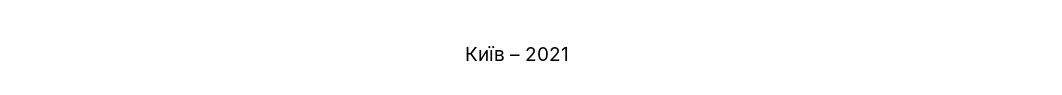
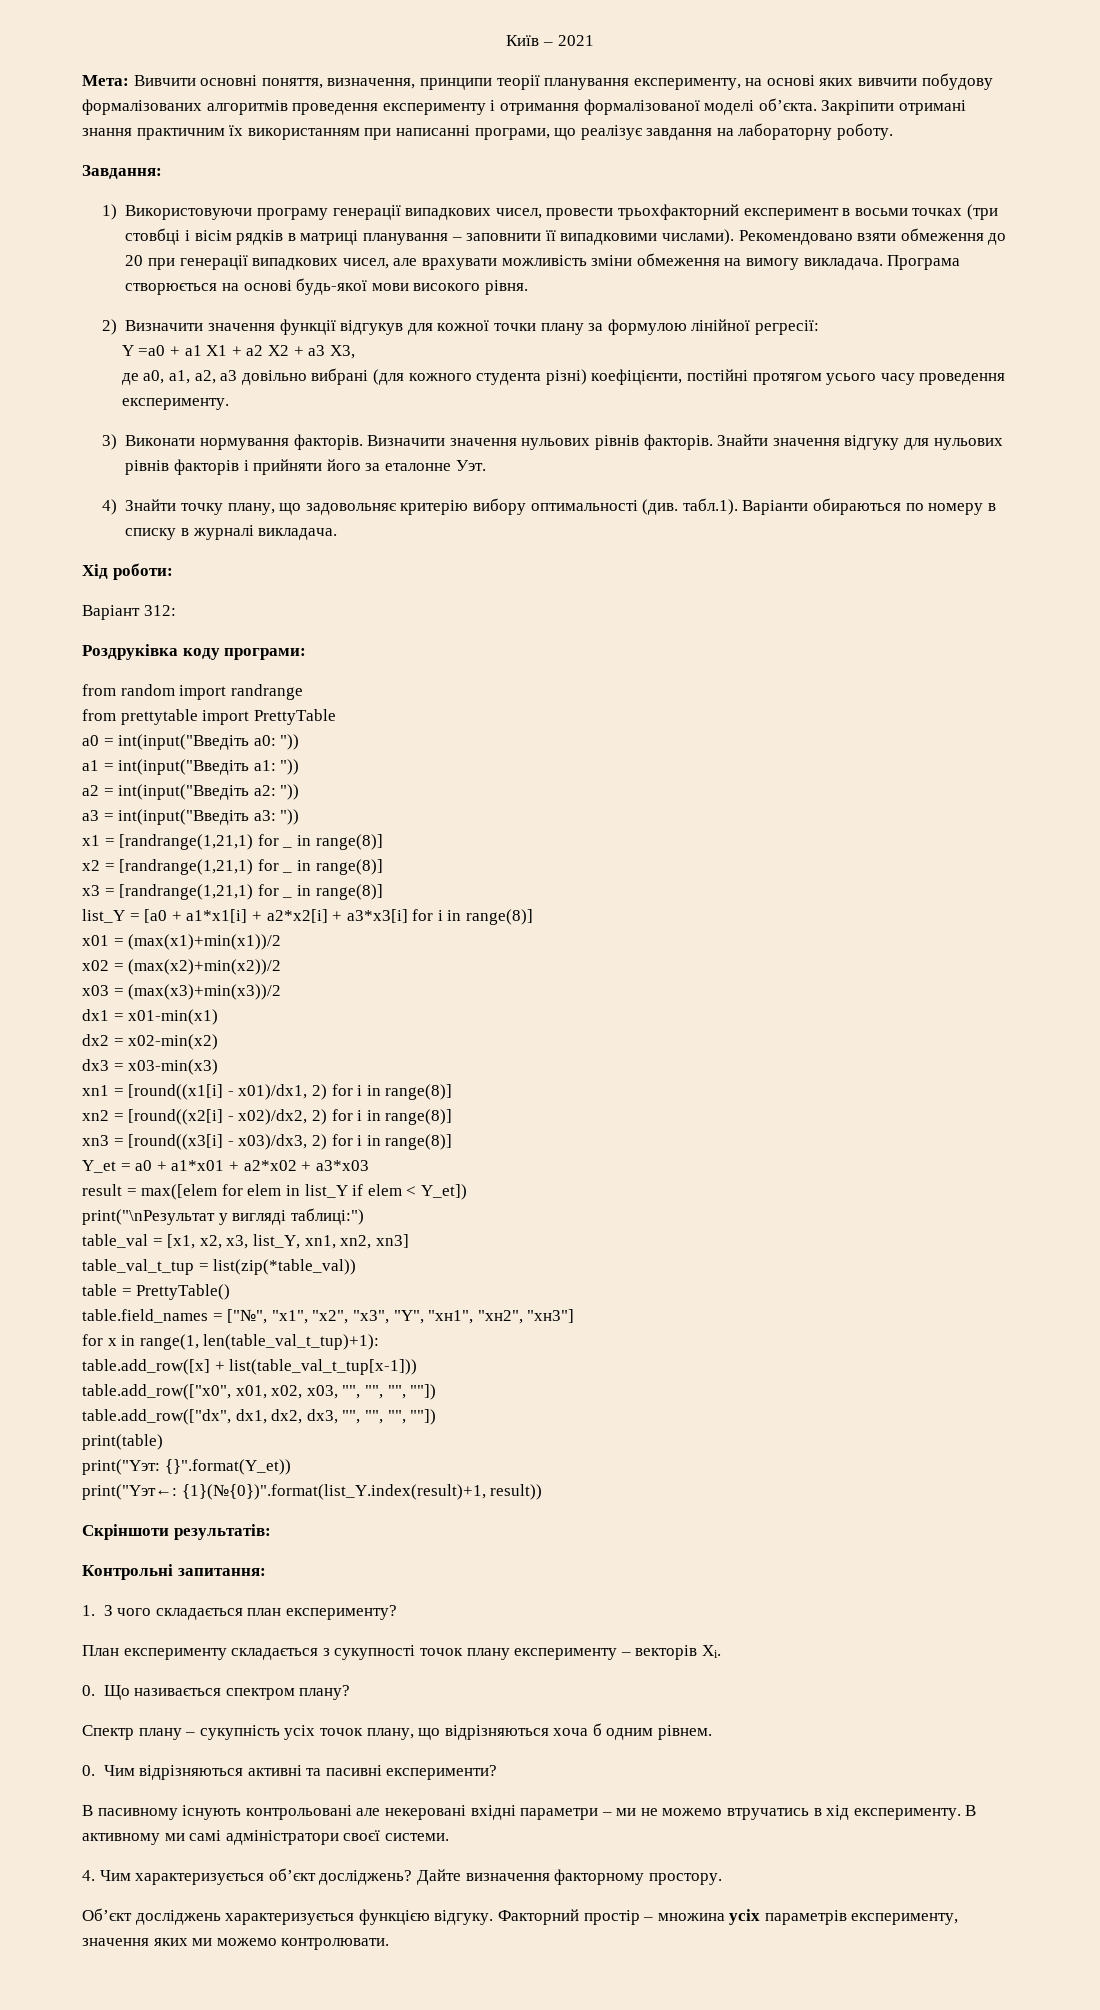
+ Мета: Вивчити основні поняття, визначення, принципи теорії планування експерименту, на основі яких вивчити побудову формалізованих алгоритмів проведення експерименту і отримання формалізованої моделі об’єкта. Закріпити отримані знання практичним їх використанням при написанні програми, що реалізує завдання на лабораторну роботу.
+ Завдання:
+ 1) Використовуючи програму генерації випадкових чисел, провести трьохфакторний експеримент в восьми точках (три стовбці і вісім рядків в матриці планування – заповнити її випадковими числами). Рекомендовано взяти обмеження до 20 при генерації випадкових чисел, але врахувати можливість зміни обмеження на вимогу викладача. Програма створюється на основі будь-якої мови високого рівня.
+ 2) Визначити значення функції відгукув для кожної точки плану за формулою лінійної регресії:
+ Y =a0 + a1 X1 + a2 X2 + a3 X3,
+ де a0, a1, a2, a3 довільно вибрані (для кожного студента різні) коефіцієнти, постійні протягом усього часу проведення експерименту.
+ 3) Виконати нормування факторів. Визначити значення нульових рівнів факторів. Знайти значення відгуку для нульових рівнів факторів і прийняти його за еталонне Уэт.
+ 4) Знайти точку плану, що задовольняє критерію вибору оптимальності (див. табл.1). Варіанти обираються по номеру в списку в журналі викладача.
+ Хід роботи:
+ Варіант 312:
+ Роздруківка коду програми:
+ from random import randrange
+ from prettytable import PrettyTable
+ a0 = int(input("Введіть а0: "))
+ a1 = int(input("Введіть а1: "))
+ a2 = int(input("Введіть а2: "))
+ a3 = int(input("Введіть а3: "))
+ x1 = [randrange(1,21,1) for _ in range(8)]
+ x2 = [randrange(1,21,1) for _ in range(8)]
+ x3 = [randrange(1,21,1) for _ in range(8)]
+ list_Y = [a0 + a1*x1[i] + a2*x2[i] + a3*x3[i] for i in range(8)]
+ x01 = (max(x1)+min(x1))/2
+ x02 = (max(x2)+min(x2))/2
+ x03 = (max(x3)+min(x3))/2
+ dx1 = x01-min(x1)
+ dx2 = x02-min(x2)
+ dx3 = x03-min(x3)
+ xn1 = [round((x1[i] - x01)/dx1, 2) for i in range(8)]
+ xn2 = [round((x2[i] - x02)/dx2, 2) for i in range(8)]
+ xn3 = [round((x3[i] - x03)/dx3, 2) for i in range(8)]
+ Y_et = a0 + a1*x01 + a2*x02 + a3*x03
+ result = max([elem for elem in list_Y if elem < Y_et])
+ print("\nРезультат у вигляді таблиці:")
+ table_val = [x1, x2, x3, list_Y, xn1, xn2, xn3]
+ table_val_t_tup = list(zip(*table_val))
+ table = PrettyTable()
+ table.field_names = ["№", "x1", "x2", "x3", "Y", "хн1", "хн2", "хн3"]
+ for x in range(1, len(table_val_t_tup)+1):
+ table.add_row([x] + list(table_val_t_tup[x-1]))
+ table.add_row(["x0", x01, x02, x03, "", "", "", ""])
+ table.add_row(["dx", dx1, dx2, dx3, "", "", "", ""])
+ print(table)
+ print("Yэт: {}".format(Y_et))
+ print("Yэт←: {1}(№{0})".format(list_Y.index(result)+1, result))
+ Скріншоти результатів:
+ Контрольні запитання:
+ 1. З чого складається план експерименту?
+ План експерименту складається з сукупності точок плану експерименту – векторів Xi.
+ 0. Що називається спектром плану?
+ Спектр плану – сукупність усіх точок плану, що відрізняються хоча б одним рівнем.
+ 0. Чим відрізняються активні та пасивні експерименти?
+ В пасивному існують контрольовані але некеровані вхідні параметри – ми не можемо втручатись в хід експерименту. В активному ми самі адміністратори своєї системи.
+ 4. Чим характеризується об’єкт досліджень? Дайте визначення факторному простору.
+ Об’єкт досліджень характеризується функцією відгуку. Факторний простір – множина усіх параметрів експерименту, значення яких ми можемо контролювати.

